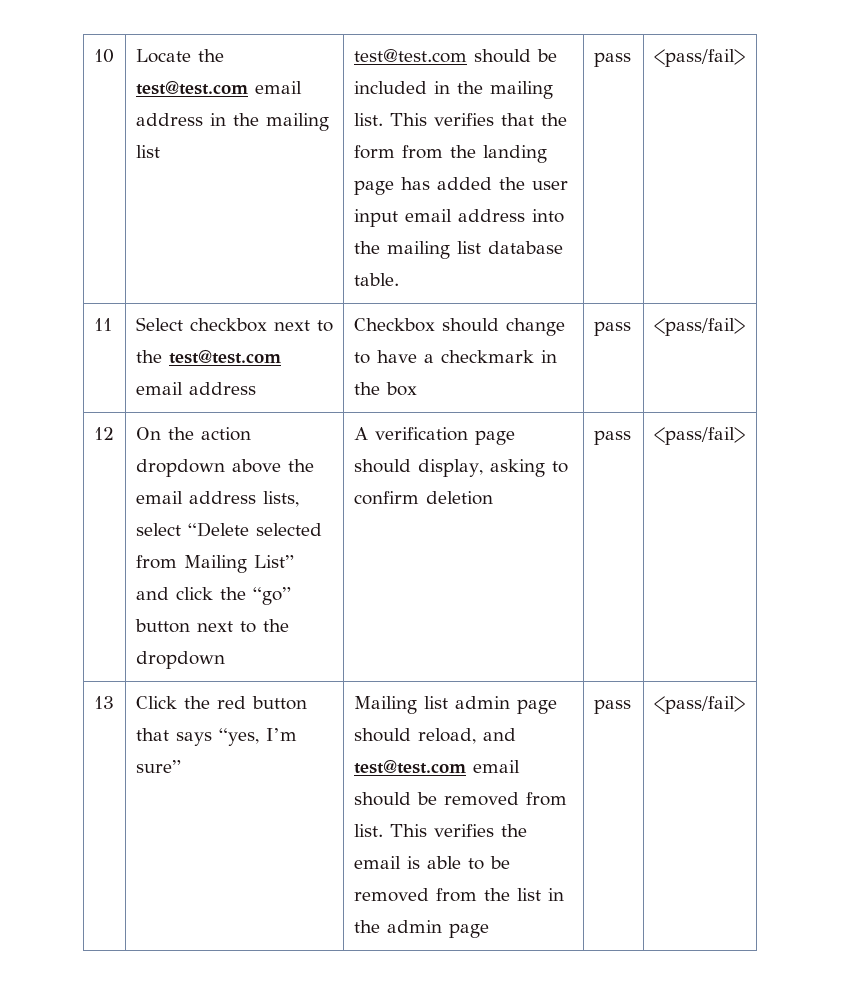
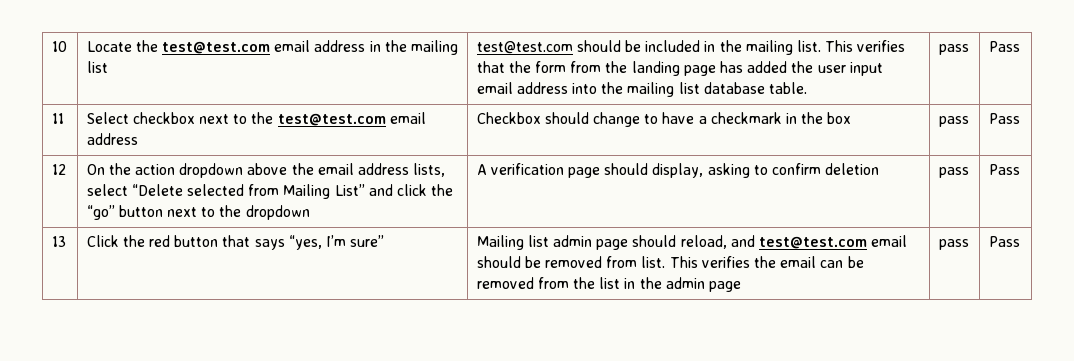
- This verifies that the form from the landing page has added the user input email address into the mailing list database table. | pass | <pass/fail>
+ This verifies that the form from the landing page has added the user input email address into the mailing list database table. | pass | Pass
- 11 | Select checkbox next to the test@test.com email address | Checkbox should change to have a checkmark in the box | pass | <pass/fail>
+ 11 | Select checkbox next to the test@test.com email address | Checkbox should change to have a checkmark in the box | pass | Pass
- 12 | On the action dropdown above the email address lists, select “Delete selected from Mailing List” and click the “go” button next to the dropdown | A verification page should display, asking to confirm deletion | pass | <pass/fail>
+ 12 | On the action dropdown above the email address lists, select “Delete selected from Mailing List” and click the “go” button next to the dropdown | A verification page should display, asking to confirm deletion | pass | Pass
- This verifies the email is able to be removed from the list in the admin page | pass | <pass/fail>
+ This verifies the email can be removed from the list in the admin page | pass | Pass

